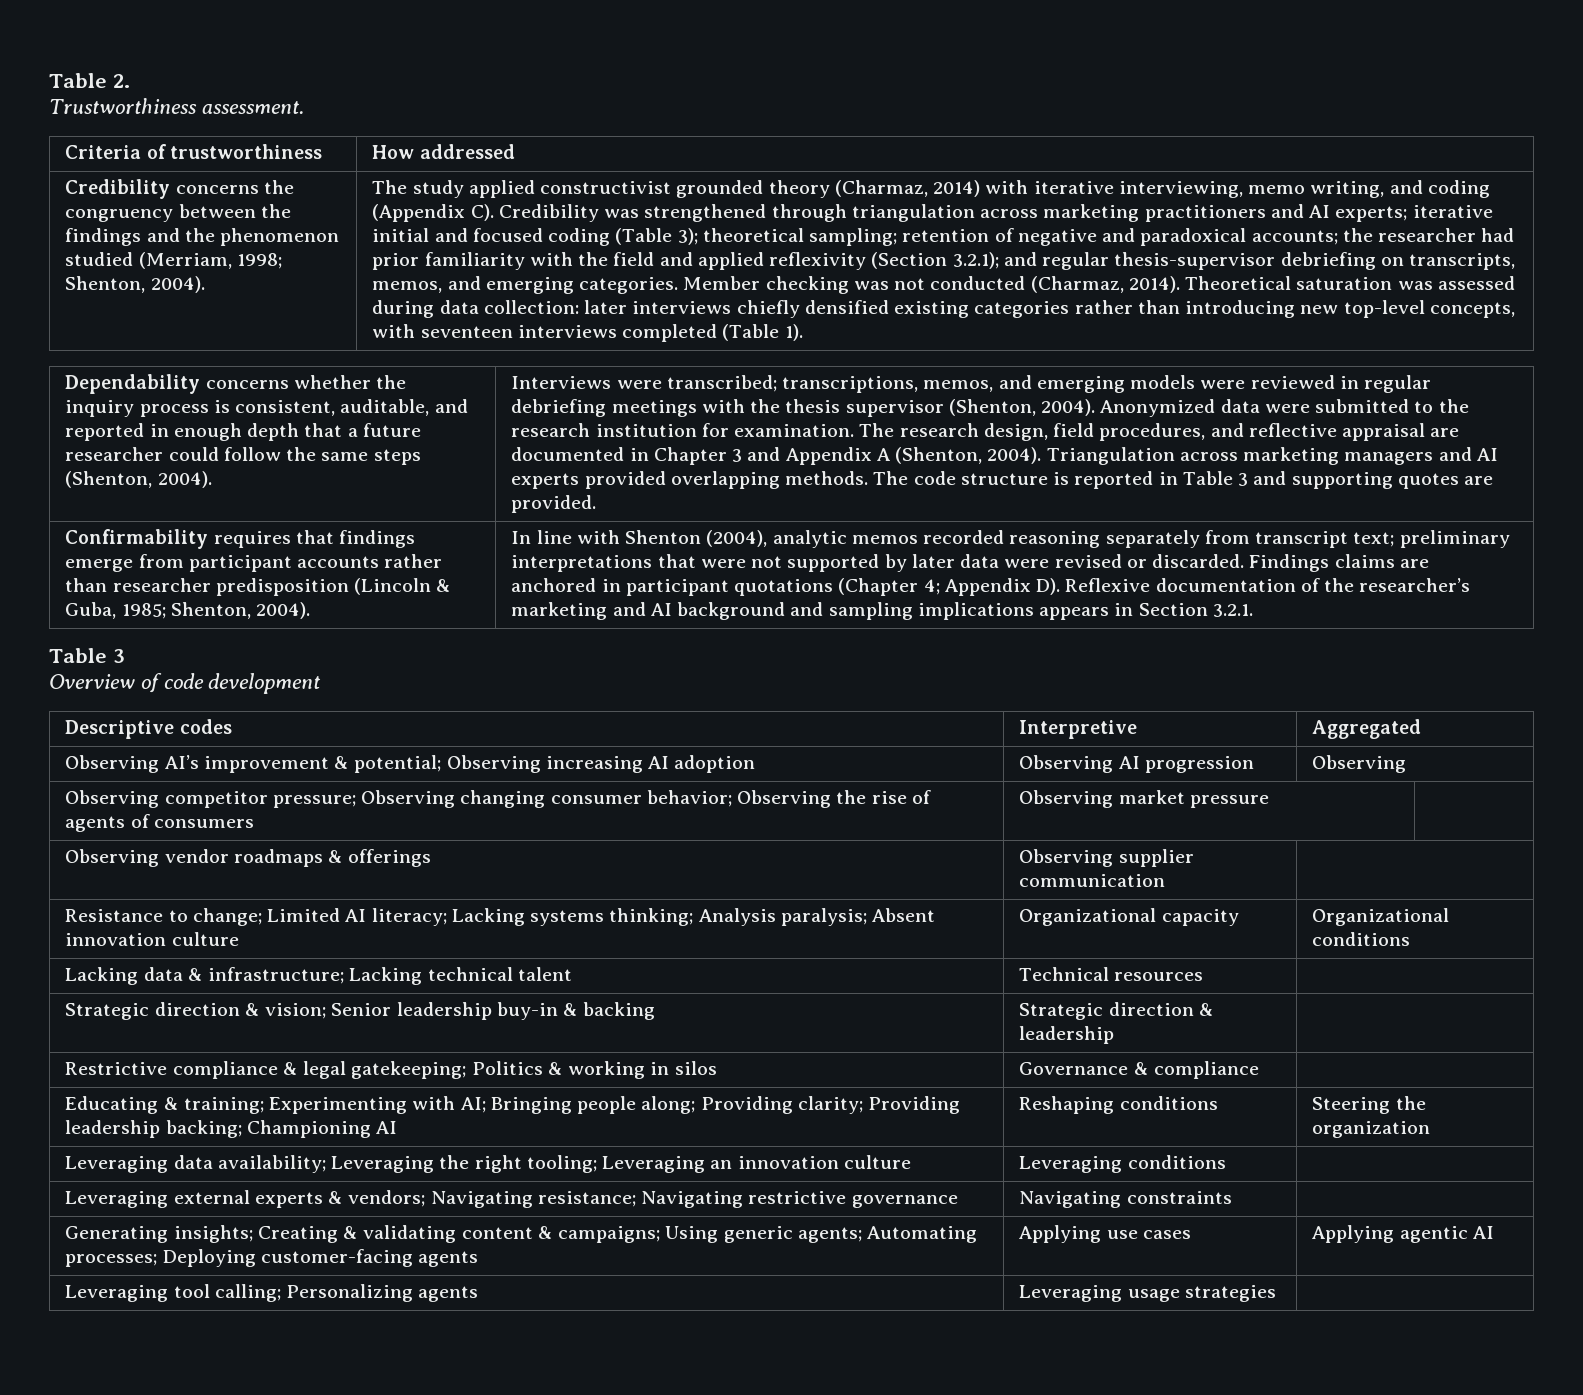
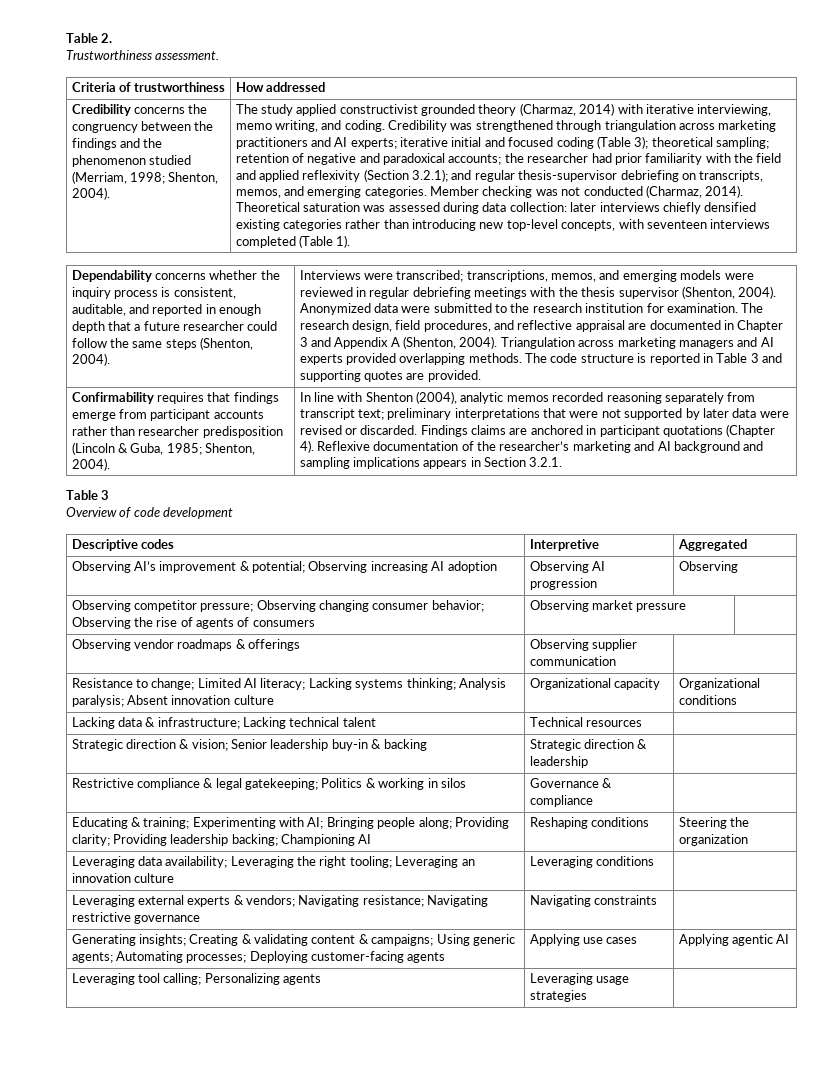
- The study applied constructivist grounded theory (Charmaz, 2014) with iterative interviewing, memo writing, and coding (Appendix C). Credibility was strengthened through triangulation across marketing practitioners and AI experts;
+ The study applied constructivist grounded theory (Charmaz, 2014) with iterative interviewing, memo writing, and coding. Credibility was strengthened through triangulation across marketing practitioners and AI experts;
- Findings claims are anchored in participant quotations (Chapter 4; Appendix D). Reflexive documentation of the researcher’s marketing and AI background and sampling implications appears in Section 3.2.1.
+ Findings claims are anchored in participant quotations (Chapter 4). Reflexive documentation of the researcher’s marketing and AI background and sampling implications appears in Section 3.2.1.

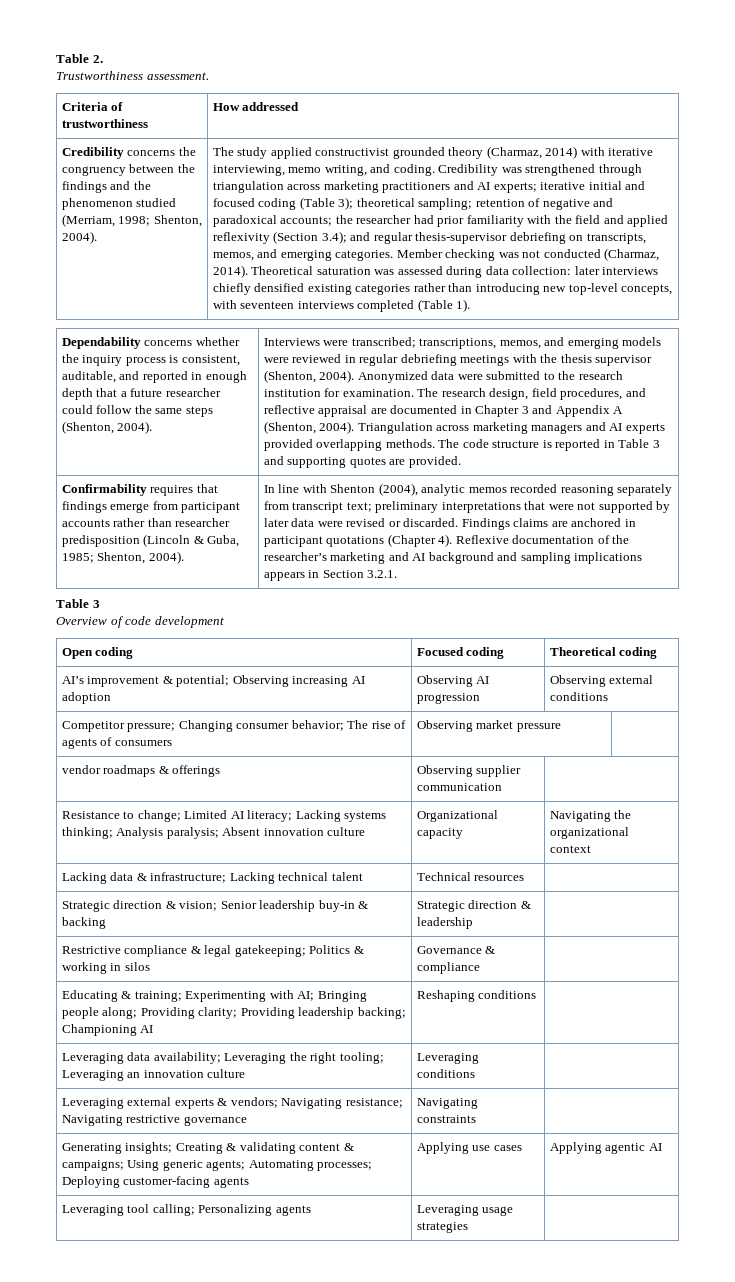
- Credibility was strengthened through triangulation across marketing practitioners and AI experts; iterative initial and focused coding (Table 3); theoretical sampling; retention of negative and paradoxical accounts; the researcher had prior familiarity with the field and applied reflexivity (Section 3.2.1); and regular thesis-supervisor debriefing on transcripts, memos, and emerging categories.
+ Credibility was strengthened through triangulation across marketing practitioners and AI experts; iterative initial and focused coding (Table 3); theoretical sampling; retention of negative and paradoxical accounts; the researcher had prior familiarity with the field and applied reflexivity (Section 3.4); and regular thesis-supervisor debriefing on transcripts, memos, and emerging categories.
- Descriptive codes | Interpretive | Aggregated
- Observing AI’s improvement & potential; Observing increasing AI adoption | Observing AI progression | Observing
- Observing competitor pressure; Observing changing consumer behavior; Observing the rise of agents of consumers | Observing market pressure |
+ Open coding | Focused coding | Theoretical coding
+ AI’s improvement & potential; Observing increasing AI adoption | Observing AI progression | Observing external conditions
+ Competitor pressure; Changing consumer behavior; The rise of agents of consumers | Observing market pressure |
- Observing vendor roadmaps & offerings | Observing supplier communication |
+ vendor roadmaps & offerings | Observing supplier communication |
- Resistance to change; Limited AI literacy; Lacking systems thinking; Analysis paralysis; Absent innovation culture | Organizational capacity | Organizational conditions
+ Resistance to change; Limited AI literacy; Lacking systems thinking; Analysis paralysis; Absent innovation culture | Organizational capacity | Navigating the organizational context
- Educating & training; Experimenting with AI; Bringing people along; Providing clarity; Providing leadership backing; Championing AI | Reshaping conditions | Steering the organization
+ Educating & training; Experimenting with AI; Bringing people along; Providing clarity; Providing leadership backing; Championing AI | Reshaping conditions |

